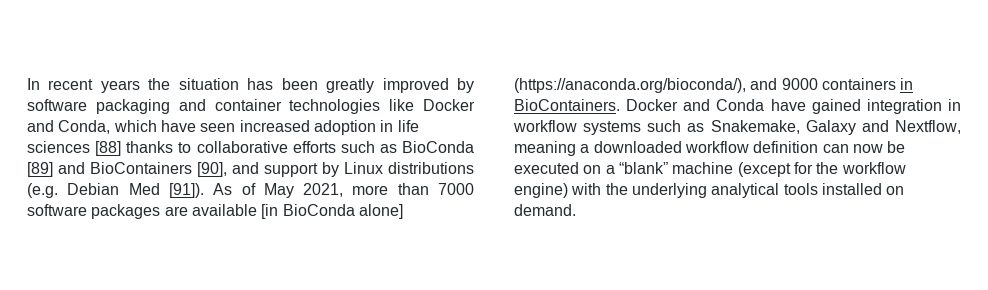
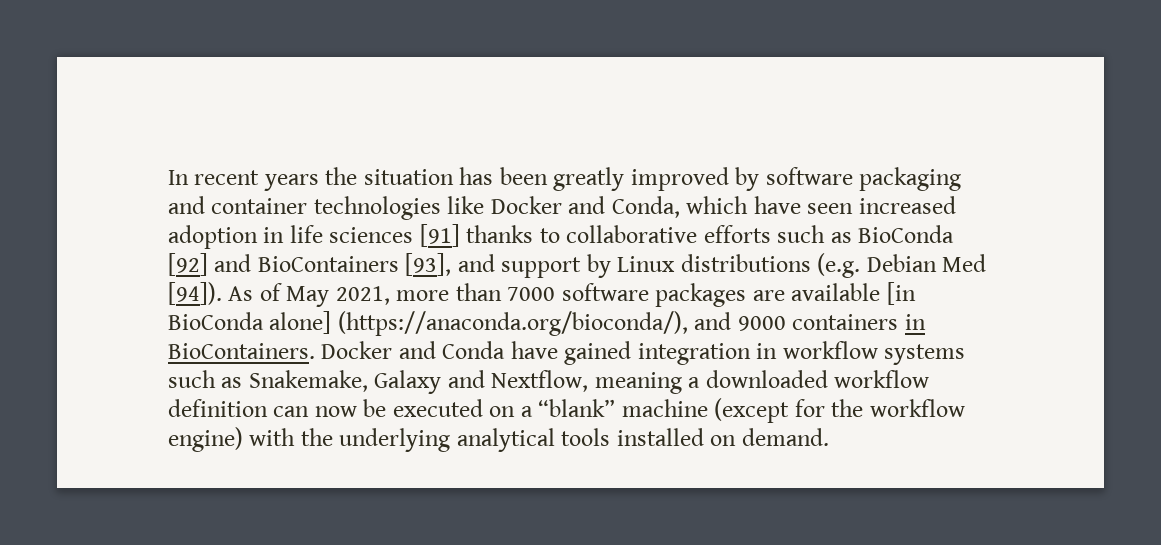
- In recent years the situation has been greatly improved by software packaging and container technologies like Docker and Conda, which have seen increased adoption in life sciences [88] thanks to collaborative efforts such as BioConda [89] and BioContainers [90], and support by Linux distributions (e.g. Debian Med [91]).
+ In recent years the situation has been greatly improved by software packaging and container technologies like Docker and Conda, which have seen increased adoption in life sciences [91] thanks to collaborative efforts such as BioConda [92] and BioContainers [93], and support by Linux distributions (e.g. Debian Med [94]).

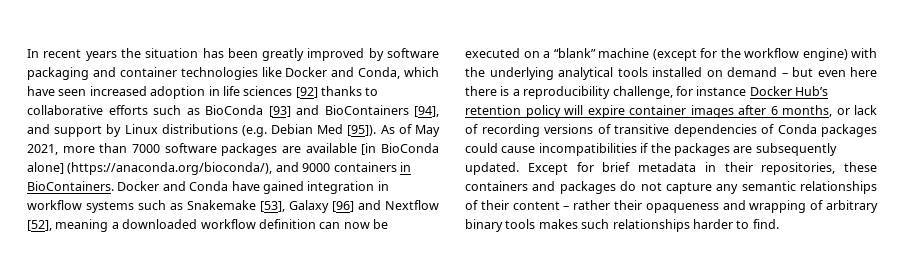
- In recent years the situation has been greatly improved by software packaging and container technologies like Docker and Conda, which have seen increased adoption in life sciences [91] thanks to collaborative efforts such as BioConda [92] and BioContainers [93], and support by Linux distributions (e.g. Debian Med [94]).
+ In recent years the situation has been greatly improved by software packaging and container technologies like Docker and Conda, which have seen increased adoption in life sciences [92] thanks to collaborative efforts such as BioConda [93] and BioContainers [94], and support by Linux distributions (e.g. Debian Med [95]).
- Docker and Conda have gained integration in workflow systems such as Snakemake, Galaxy and Nextflow, meaning a downloaded workflow definition can now be executed on a “blank” machine (except for the workflow engine) with the underlying analytical tools installed on demand.
+ Docker and Conda have gained integration in workflow systems such as Snakemake [53], Galaxy [96] and Nextflow [52], meaning a downloaded workflow definition can now be executed on a “blank” machine (except for the workflow engine) with the underlying analytical tools installed on demand – but even here there is a reproducibility challenge, for instance Docker Hub’s retention policy will expire container images after 6 months, or lack of recording versions of transitive dependencies of Conda packages could cause incompatibilities if the packages are subsequently updated. Except for brief metadata in their repositories, these containers and packages do not capture any semantic relationships of their content – rather their opaqueness and wrapping of arbitrary binary tools makes such relationships harder to find.

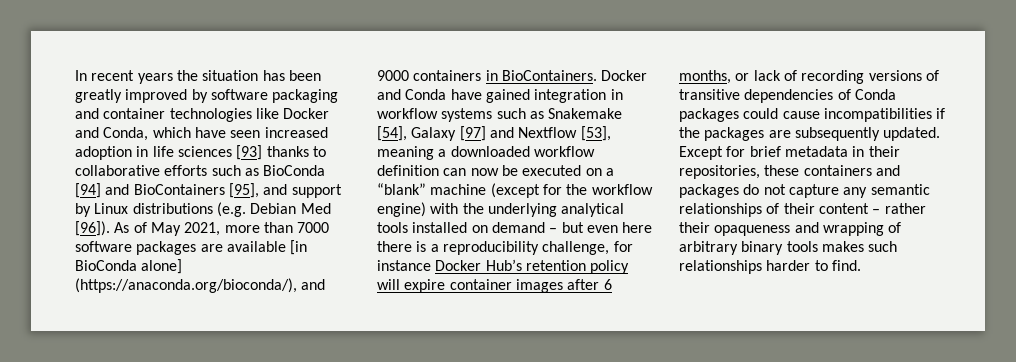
- In recent years the situation has been greatly improved by software packaging and container technologies like Docker and Conda, which have seen increased adoption in life sciences [92] thanks to collaborative efforts such as BioConda [93] and BioContainers [94], and support by Linux distributions (e.g. Debian Med [95]).
+ In recent years the situation has been greatly improved by software packaging and container technologies like Docker and Conda, which have seen increased adoption in life sciences [93] thanks to collaborative efforts such as BioConda [94] and BioContainers [95], and support by Linux distributions (e.g. Debian Med [96]).
- Docker and Conda have gained integration in workflow systems such as Snakemake [53], Galaxy [96] and Nextflow [52], meaning a downloaded workflow definition can now be executed on a “blank” machine (except for the workflow engine) with the underlying analytical tools installed on demand – but even here there is a reproducibility challenge, for instance Docker Hub’s retention policy will expire container images after 6 months, or lack of recording versions of transitive dependencies of Conda packages could cause incompatibilities if the packages are subsequently updated.
+ Docker and Conda have gained integration in workflow systems such as Snakemake [54], Galaxy [97] and Nextflow [53], meaning a downloaded workflow definition can now be executed on a “blank” machine (except for the workflow engine) with the underlying analytical tools installed on demand – but even here there is a reproducibility challenge, for instance Docker Hub’s retention policy will expire container images after 6 months, or lack of recording versions of transitive dependencies of Conda packages could cause incompatibilities if the packages are subsequently updated.

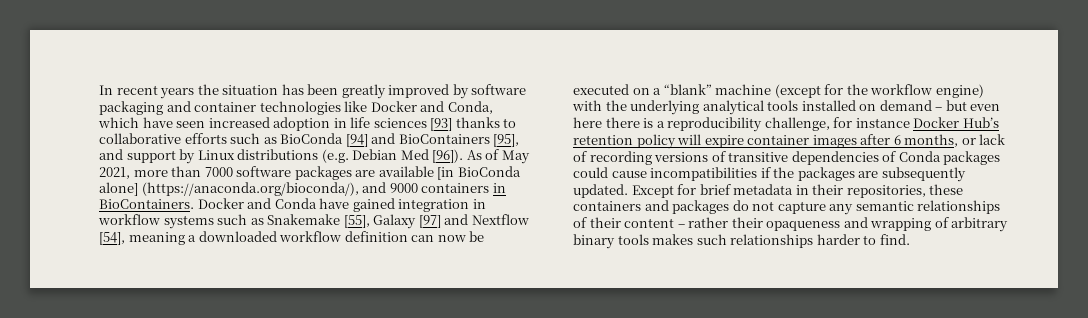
- Docker and Conda have gained integration in workflow systems such as Snakemake [54], Galaxy [97] and Nextflow [53], meaning a downloaded workflow definition can now be executed on a “blank” machine (except for the workflow engine) with the underlying analytical tools installed on demand – but even here there is a reproducibility challenge, for instance Docker Hub’s retention policy will expire container images after 6 months, or lack of recording versions of transitive dependencies of Conda packages could cause incompatibilities if the packages are subsequently updated.
+ Docker and Conda have gained integration in workflow systems such as Snakemake [55], Galaxy [97] and Nextflow [54], meaning a downloaded workflow definition can now be executed on a “blank” machine (except for the workflow engine) with the underlying analytical tools installed on demand – but even here there is a reproducibility challenge, for instance Docker Hub’s retention policy will expire container images after 6 months, or lack of recording versions of transitive dependencies of Conda packages could cause incompatibilities if the packages are subsequently updated.

